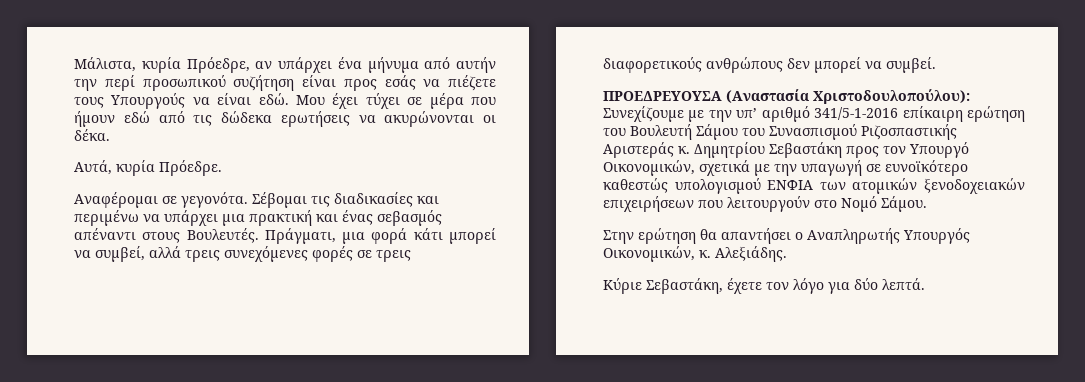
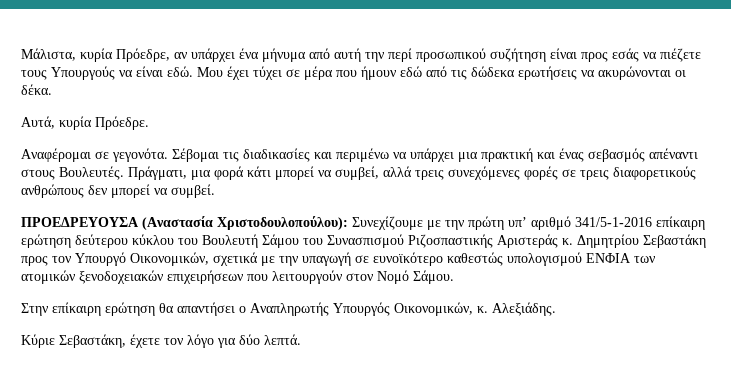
- Μάλιστα, κυρία Πρόεδρε, αν υπάρχει ένα μήνυμα από αυτήν την περί προσωπικού συζήτηση είναι προς εσάς να πιέζετε τους Υπουργούς να είναι εδώ.
+ Μάλιστα, κυρία Πρόεδρε, αν υπάρχει ένα μήνυμα από αυτή την περί προσωπικού συζήτηση είναι προς εσάς να πιέζετε τους Υπουργούς να είναι εδώ.
- ΠΡΟΕΔΡΕΥΟΥΣΑ (Αναστασία Χριστοδουλοπούλου): Συνεχίζουμε με την υπ’ αριθμό 341/5-1-2016 επίκαιρη ερώτηση του Βουλευτή Σάμου του Συνασπισμού Ριζοσπαστικής Αριστεράς κ.
+ ΠΡΟΕΔΡΕΥΟΥΣΑ (Αναστασία Χριστοδουλοπούλου): Συνεχίζουμε με την πρώτη υπ’ αριθμό 341/5-1-2016 επίκαιρη ερώτηση δεύτερου κύκλου του Βουλευτή Σάμου του Συνασπισμού Ριζοσπαστικής Αριστεράς κ.
- Δημητρίου Σεβαστάκη προς τον Υπουργό Οικονομικών, σχετικά με την υπαγωγή σε ευνοϊκότερο καθεστώς υπολογισμού ΕΝΦΙΑ των ατομικών ξενοδοχειακών επιχειρήσεων που λειτουργούν στο Νομό Σάμου.
+ Δημητρίου Σεβαστάκη προς τον Υπουργό Οικονομικών, σχετικά με την υπαγωγή σε ευνοϊκότερο καθεστώς υπολογισμού ΕΝΦΙΑ των ατομικών ξενοδοχειακών επιχειρήσεων που λειτουργούν στον Νομό Σάμου.
- Στην ερώτηση θα απαντήσει ο Αναπληρωτής Υπουργός Οικονομικών, κ.
+ Στην επίκαιρη ερώτηση θα απαντήσει ο Αναπληρωτής Υπουργός Οικονομικών, κ.

